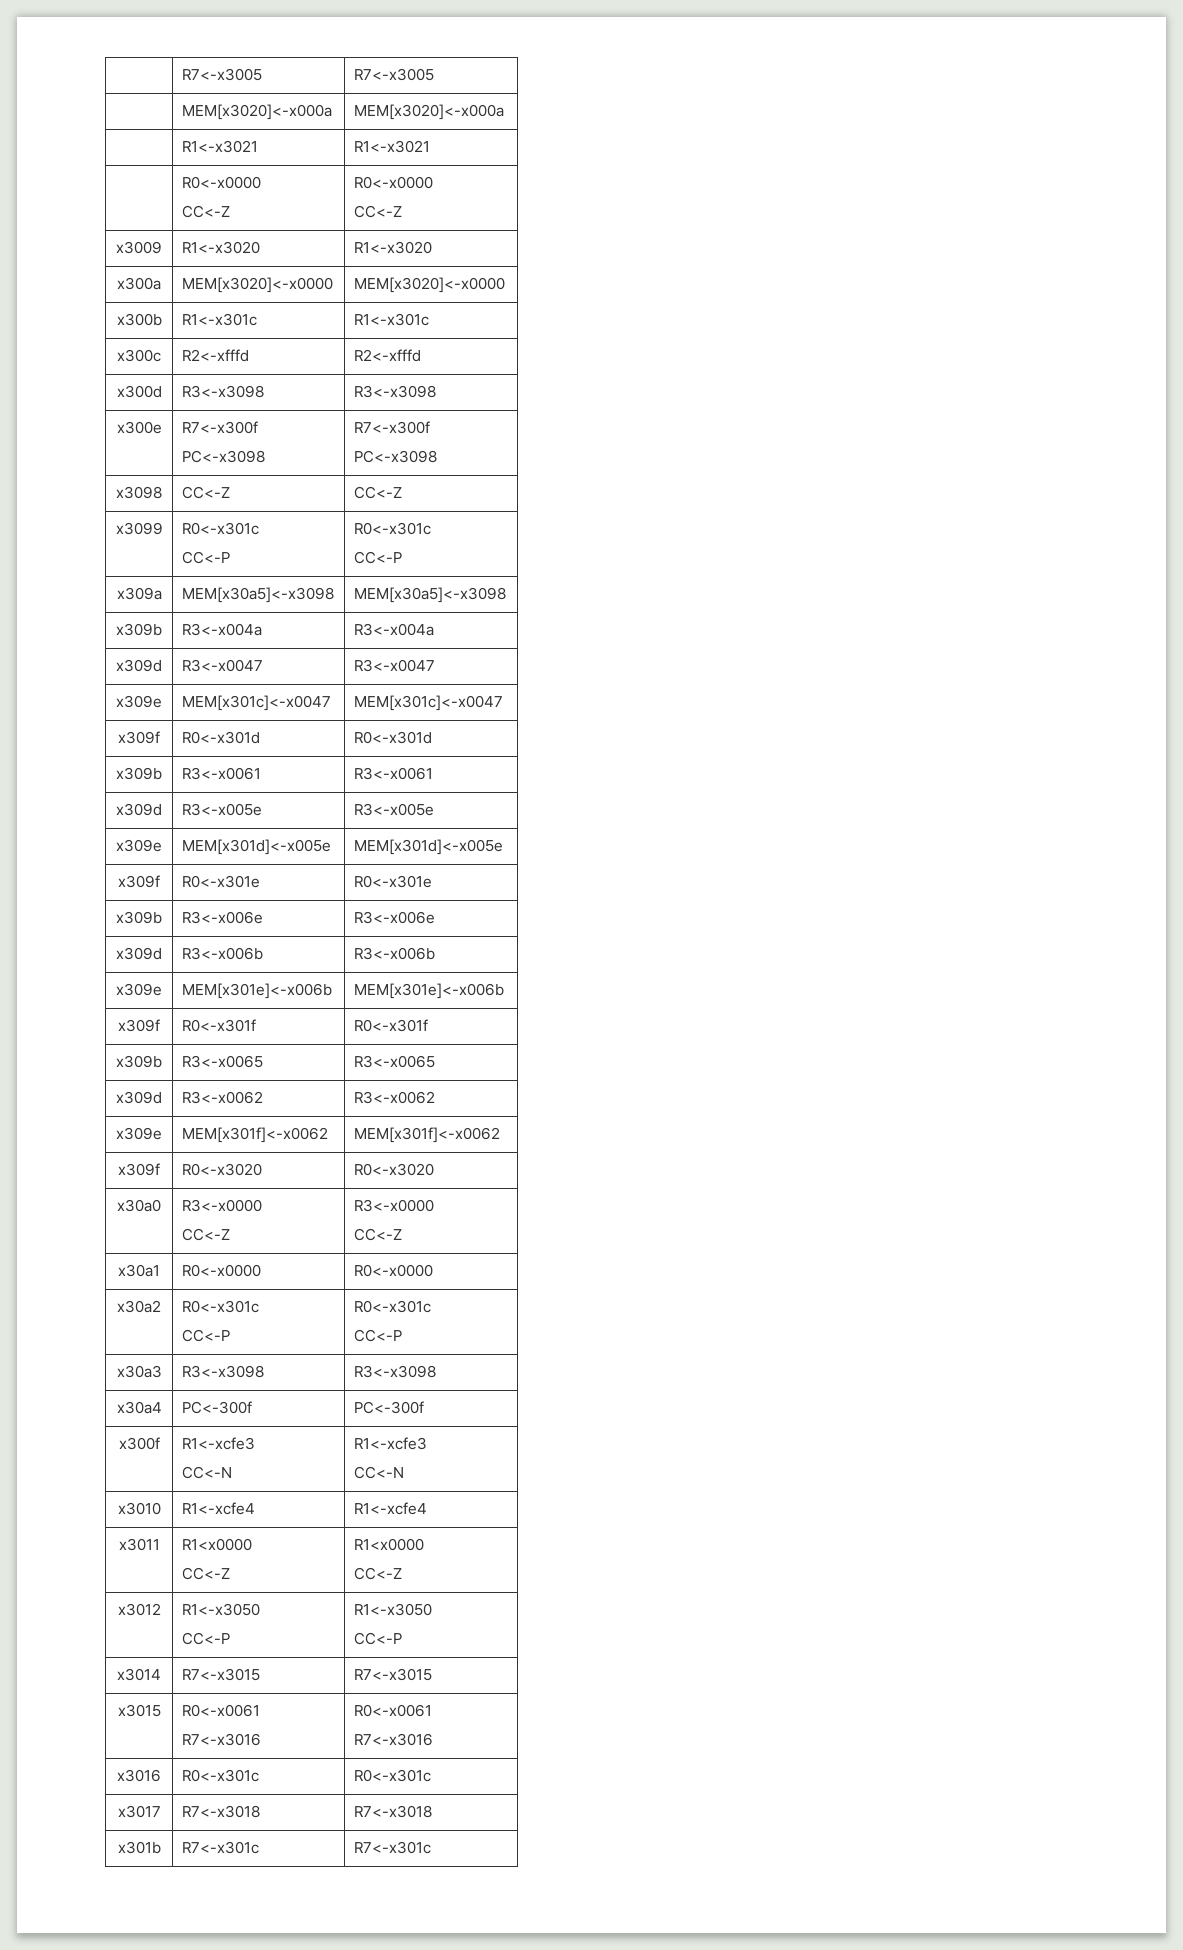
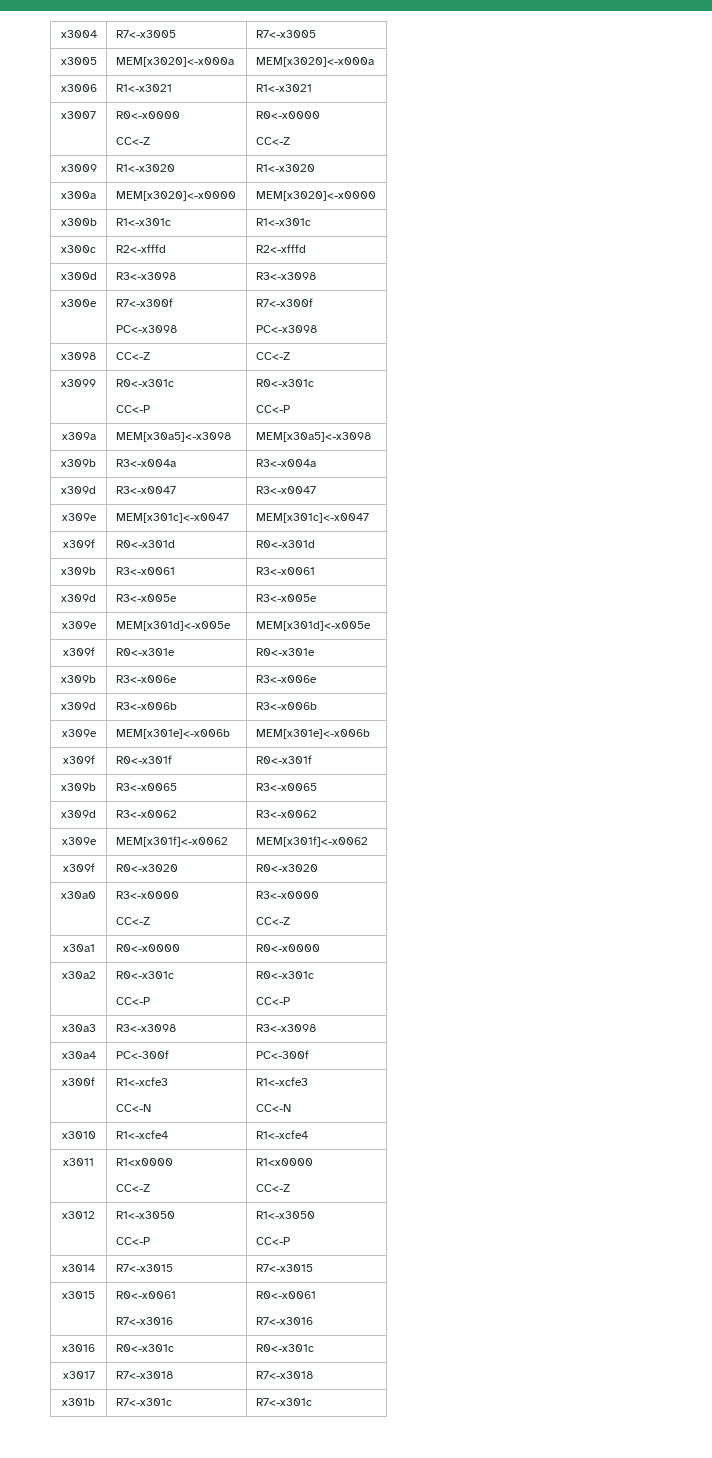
- | R7<-x3005 | R7<-x3005
+ x3004 | R7<-x3005 | R7<-x3005
- | MEM[x3020]<-x000a | MEM[x3020]<-x000a
+ x3005 | MEM[x3020]<-x000a | MEM[x3020]<-x000a
- | R1<-x3021 | R1<-x3021
- | R0<-x0000
+ x3006 | R1<-x3021 | R1<-x3021
+ x3007 | R0<-x0000

